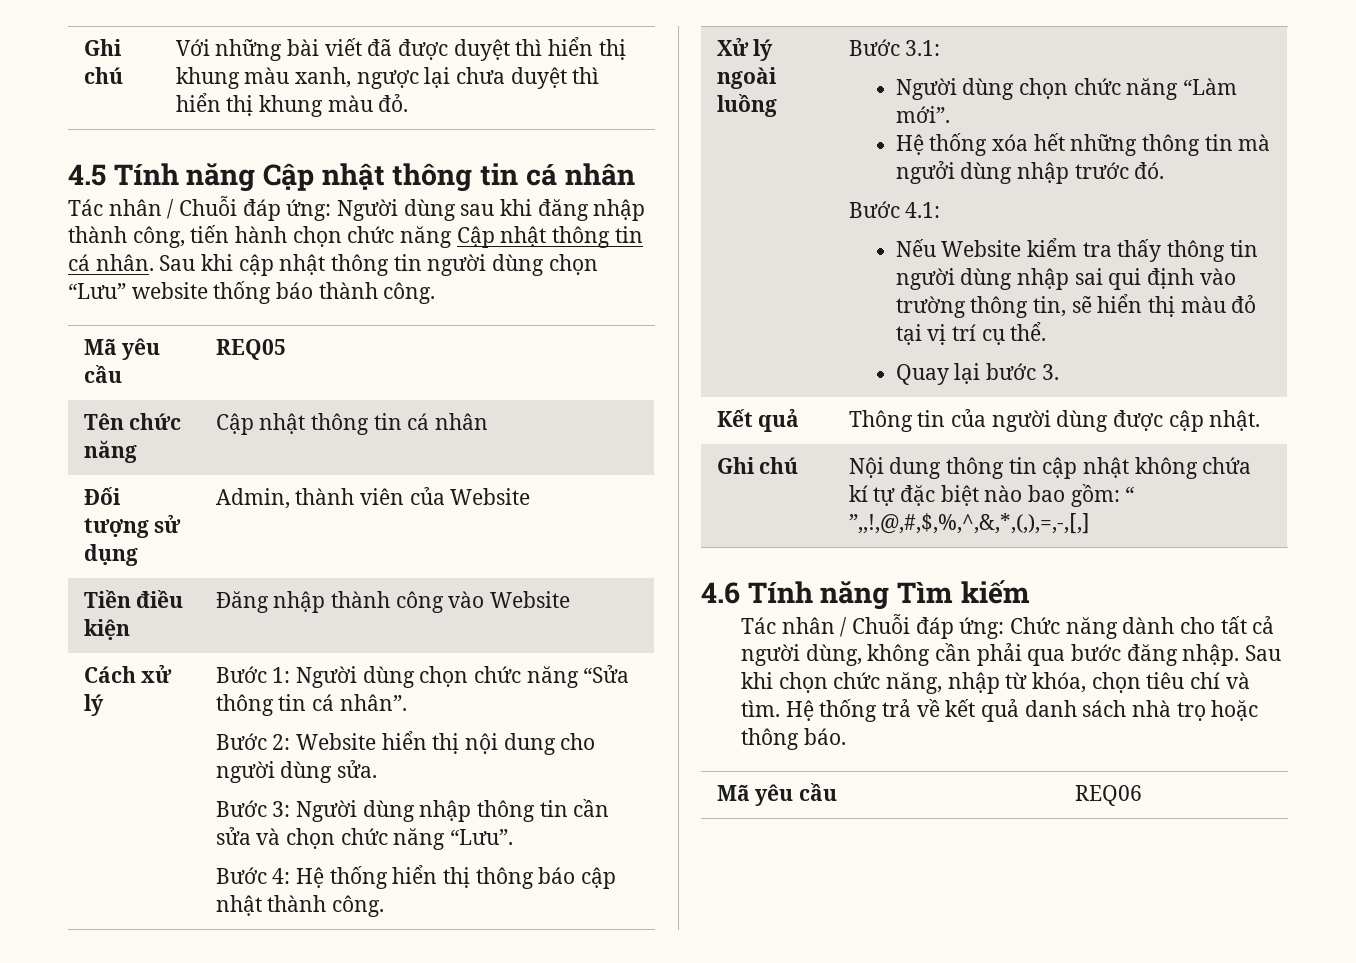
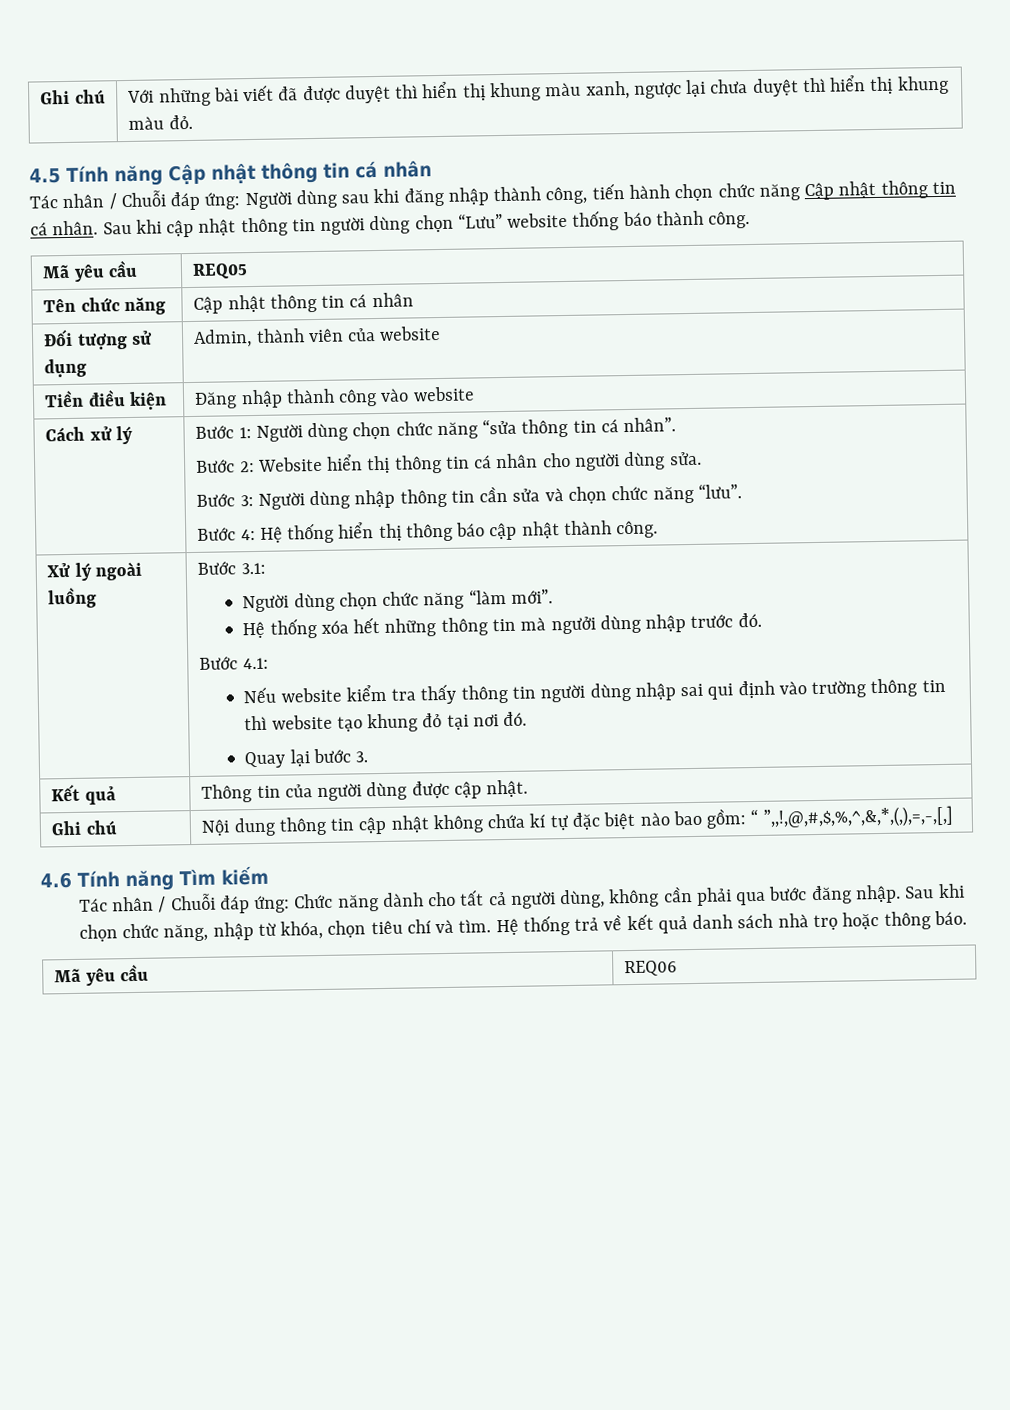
- Đối tượng sử dụng | Admin, thành viên của Website
+ Đối tượng sử dụng | Admin, thành viên của website
- Tiền điều kiện | Đăng nhập thành công vào Website
+ Tiền điều kiện | Đăng nhập thành công vào website
- Bước 1: Người dùng chọn chức năng “Sửa thông tin cá nhân”.
+ Bước 1: Người dùng chọn chức năng “sửa thông tin cá nhân”.
- Bước 2: Website hiển thị nội dung cho người dùng sửa.
+ Bước 2: Website hiển thị thông tin cá nhân cho người dùng sửa.
- Bước 3: Người dùng nhập thông tin cần sửa và chọn chức năng “Lưu”.
+ Bước 3: Người dùng nhập thông tin cần sửa và chọn chức năng “lưu”.
- Người dùng chọn chức năng “Làm mới”.
+ Người dùng chọn chức năng “làm mới”.
- Nếu Website kiểm tra thấy thông tin người dùng nhập sai qui định vào trường thông tin, sẽ hiển thị màu đỏ tại vị trí cụ thể.
+ Nếu website kiểm tra thấy thông tin người dùng nhập sai qui định vào trường thông tin thì website tạo khung đỏ tại nơi đó.

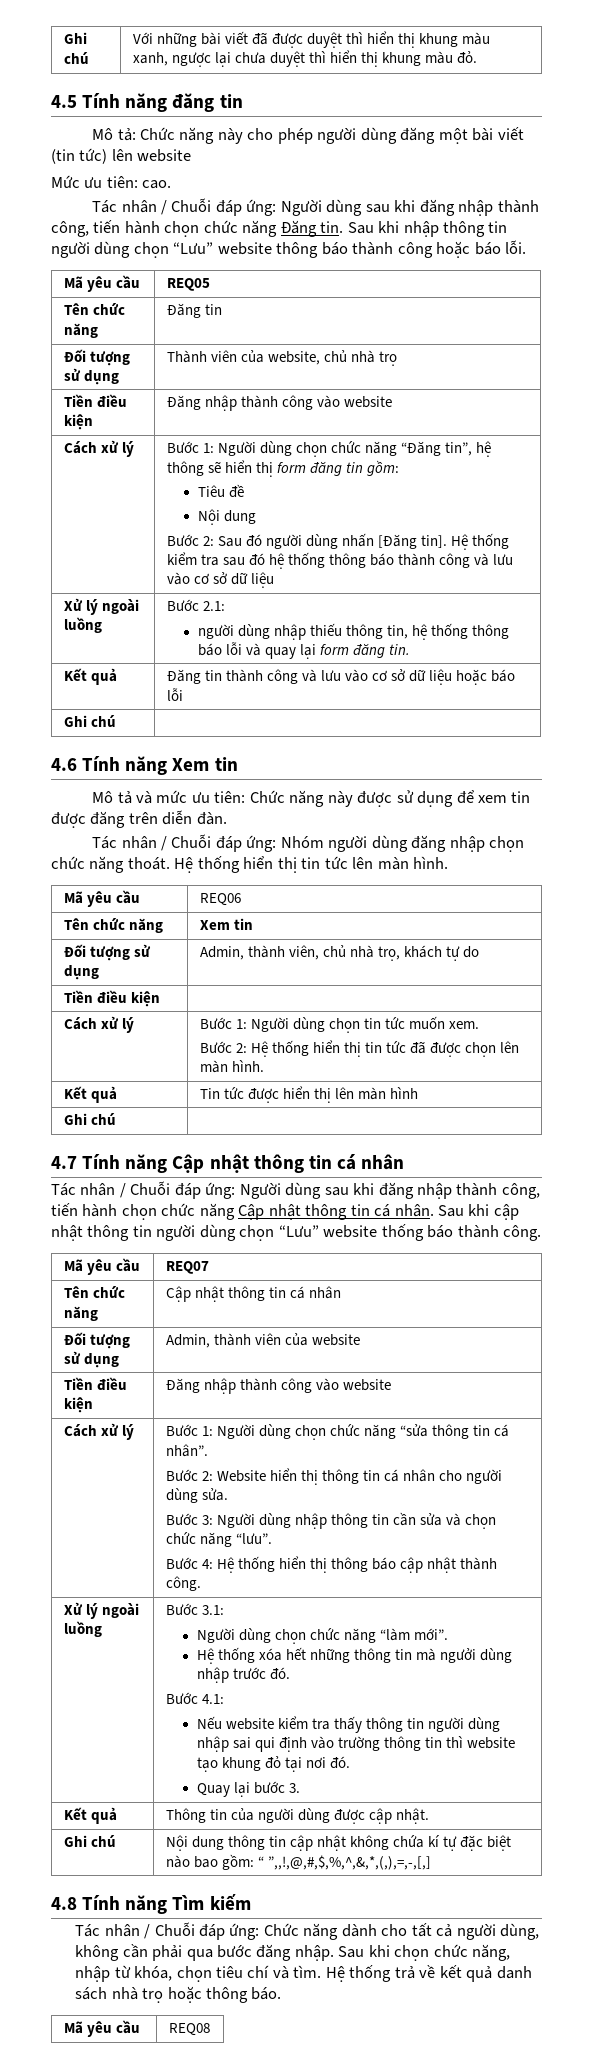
- 4.5 Tính năng Cập nhật thông tin cá nhân
+ 4.5 Tính năng đăng tin
+ Mô tả: Chức năng này cho phép người dùng đăng một bài viết (tin tức) lên website
+ Mức ưu tiên: cao.
+ Tác nhân / Chuỗi đáp ứng: Người dùng sau khi đăng nhập thành công, tiến hành chọn chức năng Đăng tin. Sau khi nhập thông tin người dùng chọn “Lưu” website thông báo thành công hoặc báo lỗi.
+ Mã yêu cầu | REQ05
+ Tên chức năng | Đăng tin
+ Đối tượng sử dụng | Thành viên của website, chủ nhà trọ
+ Tiền điều kiện | Đăng nhập thành công vào website
+ Cách xử lý | Bước 1: Người dùng chọn chức năng “Đăng tin”, hệ thông sẽ hiển thị form đăng tin gồm:
+ Tiêu đề
+ Nội dung
+ Bước 2: Sau đó người dùng nhấn [Đăng tin]. Hệ thống kiểm tra sau đó hệ thống thông báo thành công và lưu vào cơ sở dữ liệu
+ Xử lý ngoài luồng | Bước 2.1:
+ người dùng nhập thiếu thông tin, hệ thống thông báo lỗi và quay lại form đăng tin.
+ Kết quả | Đăng tin thành công và lưu vào cơ sở dữ liệu hoặc báo lỗi
+ Ghi chú |
+ 4.6 Tính năng Xem tin
+ Mô tả và mức ưu tiên: Chức năng này được sử dụng để xem tin được đăng trên diễn đàn.
+ Tác nhân / Chuỗi đáp ứng: Nhóm người dùng đăng nhập chọn chức năng thoát. Hệ thống hiển thị tin tức lên màn hình.
+ Mã yêu cầu | REQ06
+ Tên chức năng | Xem tin
+ Đối tượng sử dụng | Admin, thành viên, chủ nhà trọ, khách tự do
+ Tiền điều kiện |
+ Cách xử lý | Bước 1: Người dùng chọn tin tức muốn xem.
+ Bước 2: Hệ thống hiển thị tin tức đã được chọn lên màn hình.
+ Kết quả | Tin tức được hiển thị lên màn hình
+ Ghi chú |
+ 4.7 Tính năng Cập nhật thông tin cá nhân
- Mã yêu cầu | REQ05
+ Mã yêu cầu | REQ07
- 4.6 Tính năng Tìm kiếm
+ 4.8 Tính năng Tìm kiếm
- Mã yêu cầu | REQ06
+ Mã yêu cầu | REQ08

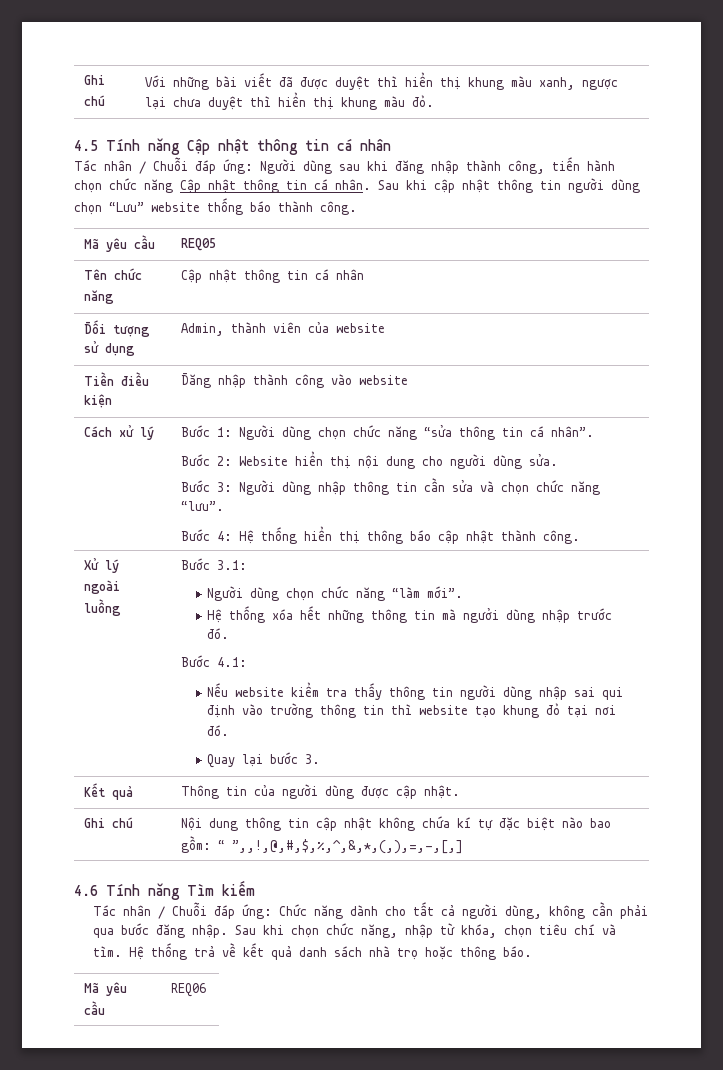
- 4.5 Tính năng đăng tin
- Mô tả: Chức năng này cho phép người dùng đăng một bài viết (tin tức) lên website
- Mức ưu tiên: cao.
- Tác nhân / Chuỗi đáp ứng: Người dùng sau khi đăng nhập thành công, tiến hành chọn chức năng Đăng tin. Sau khi nhập thông tin người dùng chọn “Lưu” website thông báo thành công hoặc báo lỗi.
- Mã yêu cầu | REQ05
- Tên chức năng | Đăng tin
- Đối tượng sử dụng | Thành viên của website, chủ nhà trọ
- Tiền điều kiện | Đăng nhập thành công vào website
- Cách xử lý | Bước 1: Người dùng chọn chức năng “Đăng tin”, hệ thông sẽ hiển thị form đăng tin gồm:
- Tiêu đề
- Nội dung
- Bước 2: Sau đó người dùng nhấn [Đăng tin]. Hệ thống kiểm tra sau đó hệ thống thông báo thành công và lưu vào cơ sở dữ liệu
- Xử lý ngoài luồng | Bước 2.1:
- người dùng nhập thiếu thông tin, hệ thống thông báo lỗi và quay lại form đăng tin.
- Kết quả | Đăng tin thành công và lưu vào cơ sở dữ liệu hoặc báo lỗi
- Ghi chú |
- 4.6 Tính năng Xem tin
- Mô tả và mức ưu tiên: Chức năng này được sử dụng để xem tin được đăng trên diễn đàn.
- Tác nhân / Chuỗi đáp ứng: Nhóm người dùng đăng nhập chọn chức năng thoát. Hệ thống hiển thị tin tức lên màn hình.
- Mã yêu cầu | REQ06
- Tên chức năng | Xem tin
- Đối tượng sử dụng | Admin, thành viên, chủ nhà trọ, khách tự do
- Tiền điều kiện |
- Cách xử lý | Bước 1: Người dùng chọn tin tức muốn xem.
- Bước 2: Hệ thống hiển thị tin tức đã được chọn lên màn hình.
- Kết quả | Tin tức được hiển thị lên màn hình
- Ghi chú |
- 4.7 Tính năng Cập nhật thông tin cá nhân
+ 4.5 Tính năng Cập nhật thông tin cá nhân
- Mã yêu cầu | REQ07
+ Mã yêu cầu | REQ05
- Bước 2: Website hiển thị thông tin cá nhân cho người dùng sửa.
+ Bước 2: Website hiển thị nội dung cho người dùng sửa.
- 4.8 Tính năng Tìm kiếm
+ 4.6 Tính năng Tìm kiếm
- Mã yêu cầu | REQ08
+ Mã yêu cầu | REQ06

